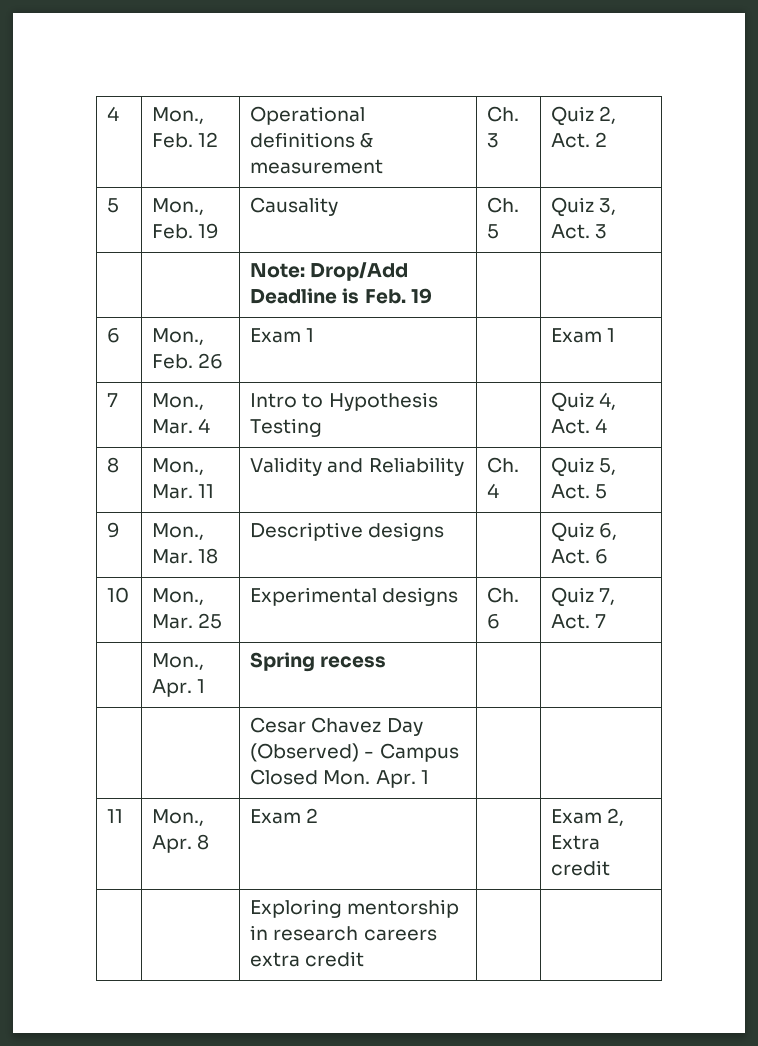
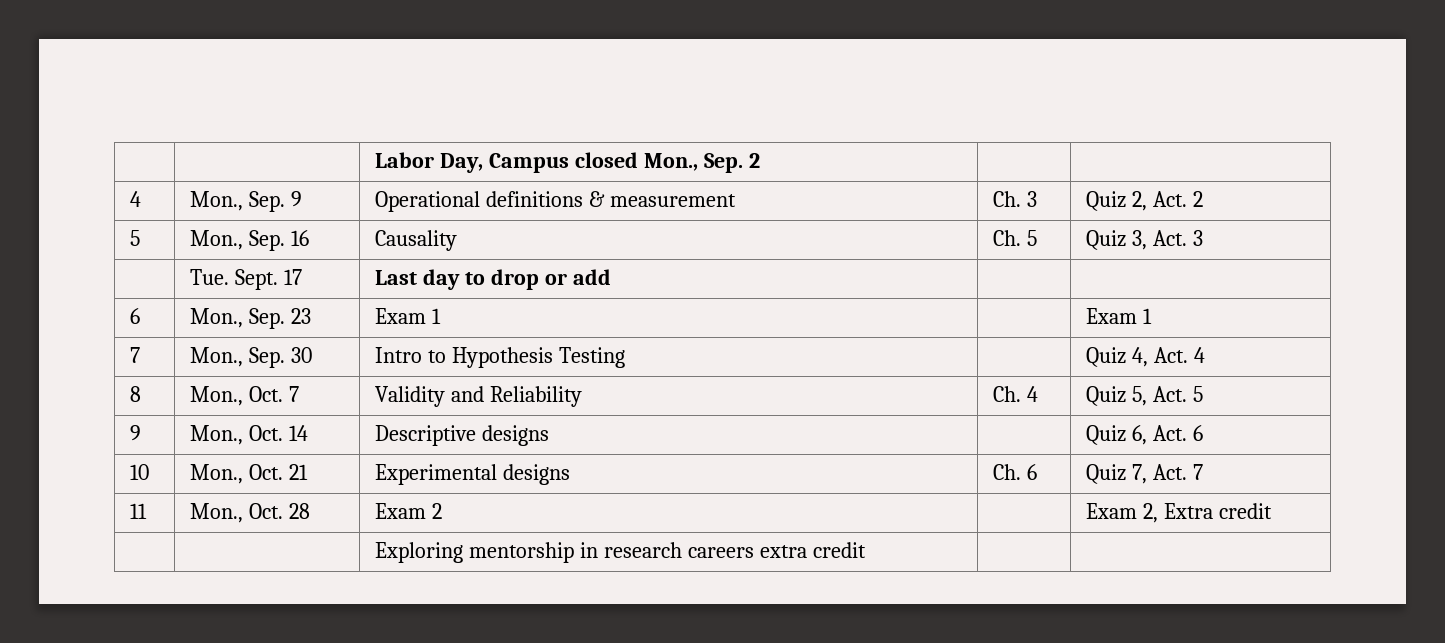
+ | | Labor Day, Campus closed Mon., Sep. 2 | |
- 4 | Mon., Feb. 12 | Operational definitions & measurement | Ch. 3 | Quiz 2, Act. 2
+ 4 | Mon., Sep. 9 | Operational definitions & measurement | Ch. 3 | Quiz 2, Act. 2
- 5 | Mon., Feb. 19 | Causality | Ch. 5 | Quiz 3, Act. 3
+ 5 | Mon., Sep. 16 | Causality | Ch. 5 | Quiz 3, Act. 3
- | | Note: Drop/Add Deadline is Feb. 19 | |
+ | Tue. Sept. 17 | Last day to drop or add | |
- 6 | Mon., Feb. 26 | Exam 1 | | Exam 1
+ 6 | Mon., Sep. 23 | Exam 1 | | Exam 1
- 7 | Mon., Mar. 4 | Intro to Hypothesis Testing | | Quiz 4, Act. 4
+ 7 | Mon., Sep. 30 | Intro to Hypothesis Testing | | Quiz 4, Act. 4
- 8 | Mon., Mar. 11 | Validity and Reliability | Ch. 4 | Quiz 5, Act. 5
+ 8 | Mon., Oct. 7 | Validity and Reliability | Ch. 4 | Quiz 5, Act. 5
- 9 | Mon., Mar. 18 | Descriptive designs | | Quiz 6, Act. 6
+ 9 | Mon., Oct. 14 | Descriptive designs | | Quiz 6, Act. 6
- 10 | Mon., Mar. 25 | Experimental designs | Ch. 6 | Quiz 7, Act. 7
+ 10 | Mon., Oct. 21 | Experimental designs | Ch. 6 | Quiz 7, Act. 7
- | Mon., Apr. 1 | Spring recess | |
- | | Cesar Chavez Day (Observed) - Campus Closed Mon. Apr. 1 | |
- 11 | Mon., Apr. 8 | Exam 2 | | Exam 2, Extra credit
+ 11 | Mon., Oct. 28 | Exam 2 | | Exam 2, Extra credit

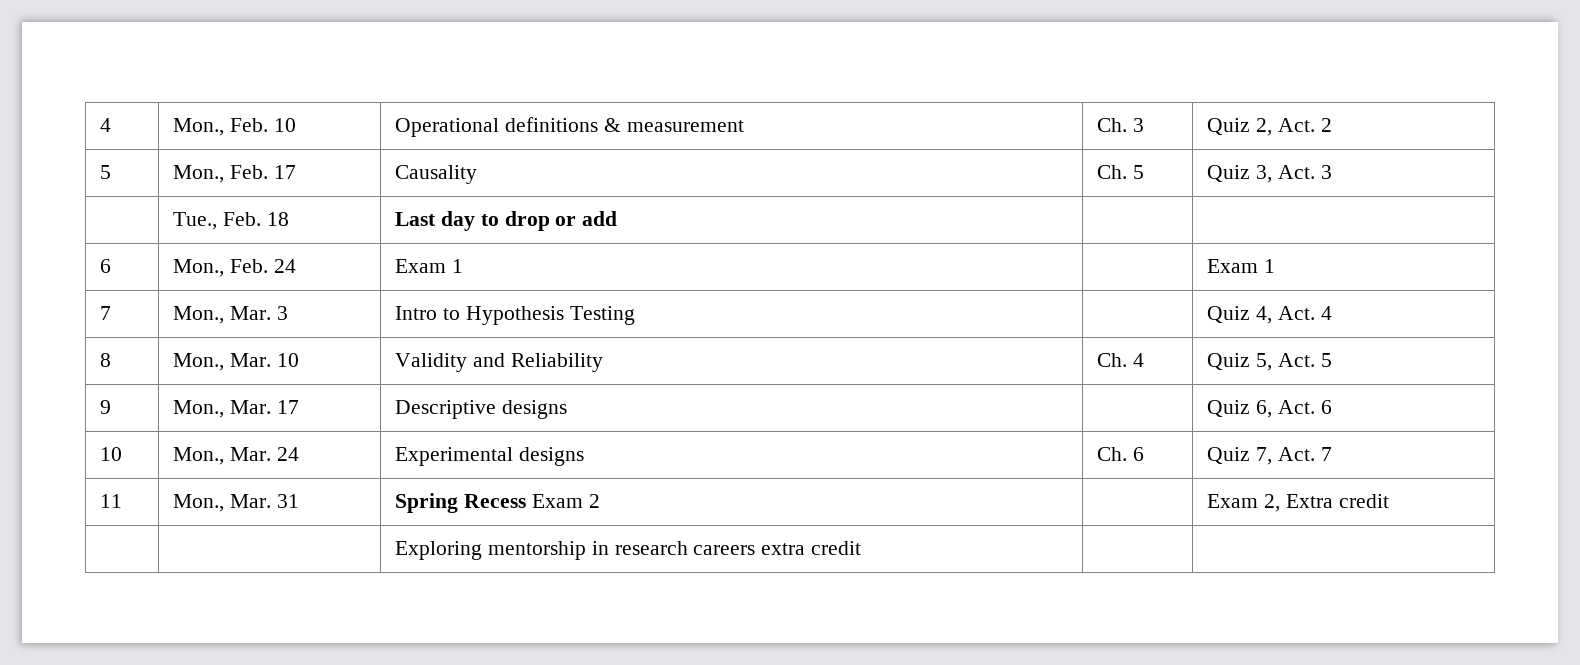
- | | Labor Day, Campus closed Mon., Sep. 2 | |
- 4 | Mon., Sep. 9 | Operational definitions & measurement | Ch. 3 | Quiz 2, Act. 2
+ 4 | Mon., Feb. 10 | Operational definitions & measurement | Ch. 3 | Quiz 2, Act. 2
- 5 | Mon., Sep. 16 | Causality | Ch. 5 | Quiz 3, Act. 3
+ 5 | Mon., Feb. 17 | Causality | Ch. 5 | Quiz 3, Act. 3
- | Tue. Sept. 17 | Last day to drop or add | |
+ | Tue., Feb. 18 | Last day to drop or add | |
- 6 | Mon., Sep. 23 | Exam 1 | | Exam 1
+ 6 | Mon., Feb. 24 | Exam 1 | | Exam 1
- 7 | Mon., Sep. 30 | Intro to Hypothesis Testing | | Quiz 4, Act. 4
+ 7 | Mon., Mar. 3 | Intro to Hypothesis Testing | | Quiz 4, Act. 4
- 8 | Mon., Oct. 7 | Validity and Reliability | Ch. 4 | Quiz 5, Act. 5
+ 8 | Mon., Mar. 10 | Validity and Reliability | Ch. 4 | Quiz 5, Act. 5
- 9 | Mon., Oct. 14 | Descriptive designs | | Quiz 6, Act. 6
+ 9 | Mon., Mar. 17 | Descriptive designs | | Quiz 6, Act. 6
- 10 | Mon., Oct. 21 | Experimental designs | Ch. 6 | Quiz 7, Act. 7
+ 10 | Mon., Mar. 24 | Experimental designs | Ch. 6 | Quiz 7, Act. 7
- 11 | Mon., Oct. 28 | Exam 2 | | Exam 2, Extra credit
+ 11 | Mon., Mar. 31 | Spring Recess Exam 2 | | Exam 2, Extra credit

